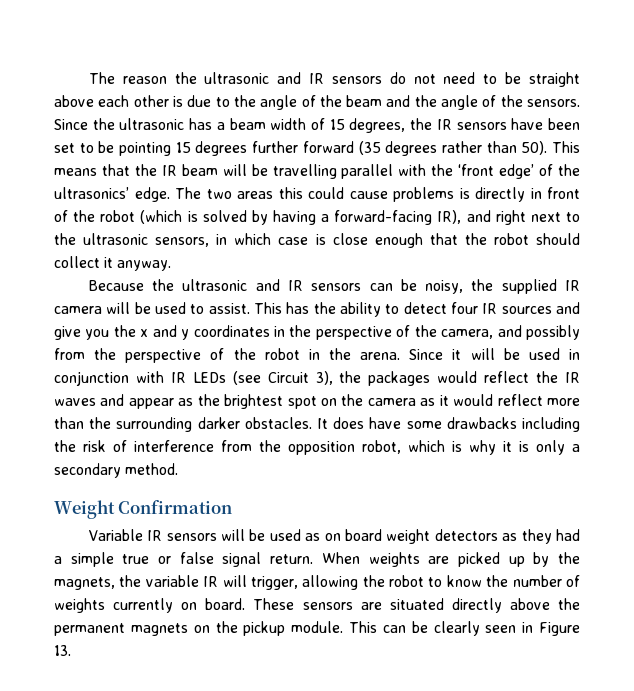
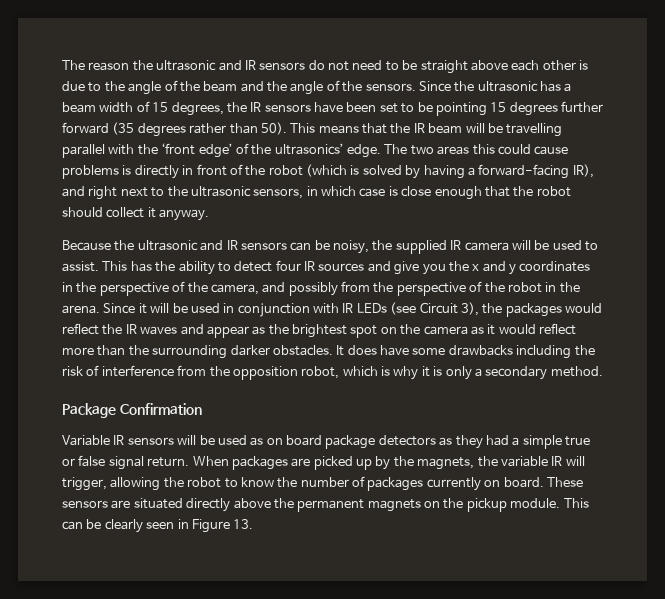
- Weight Confirmation
+ Package Confirmation
- Variable IR sensors will be used as on board weight detectors as they had a simple true or false signal return.
+ Variable IR sensors will be used as on board package detectors as they had a simple true or false signal return.
- When weights are picked up by the magnets, the variable IR will trigger, allowing the robot to know the number of weights currently on board.
+ When packages are picked up by the magnets, the variable IR will trigger, allowing the robot to know the number of packages currently on board.

